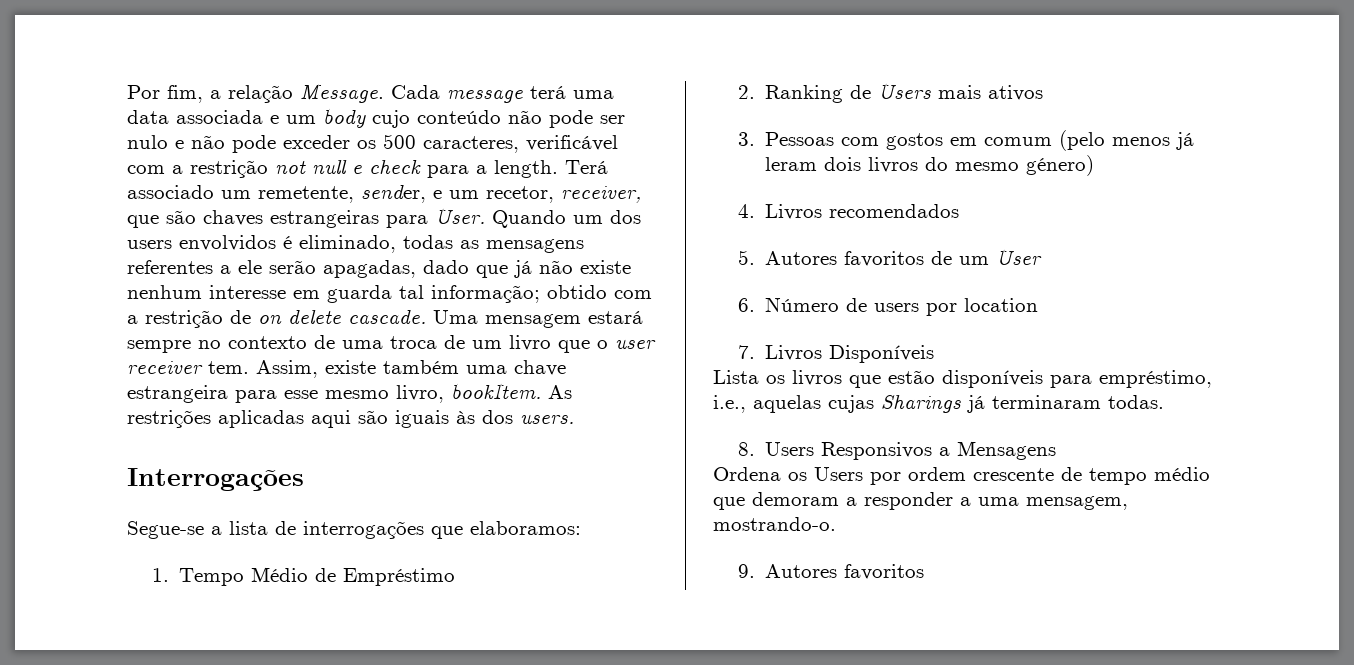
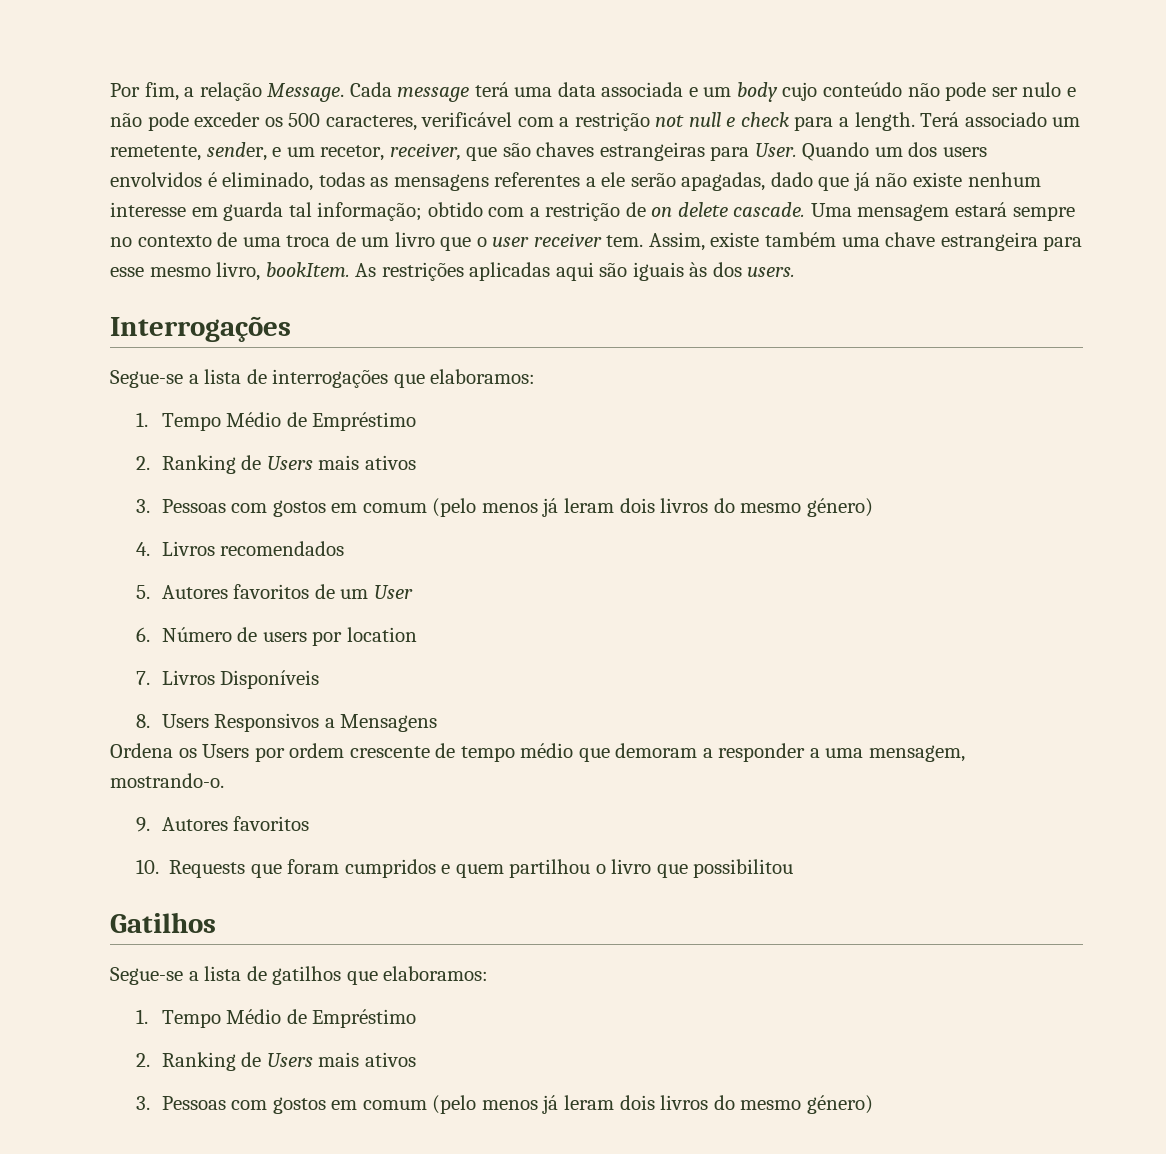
- Lista os livros que estão disponíveis para empréstimo, i.e., aquelas cujas Sharings já terminaram todas.
+ 10. Requests que foram cumpridos e quem partilhou o livro que possibilitou
+ Gatilhos
+ Segue-se a lista de gatilhos que elaboramos:
+ 1. Tempo Médio de Empréstimo
+ 2. Ranking de Users mais ativos
+ 3. Pessoas com gostos em comum (pelo menos já leram dois livros do mesmo género)

